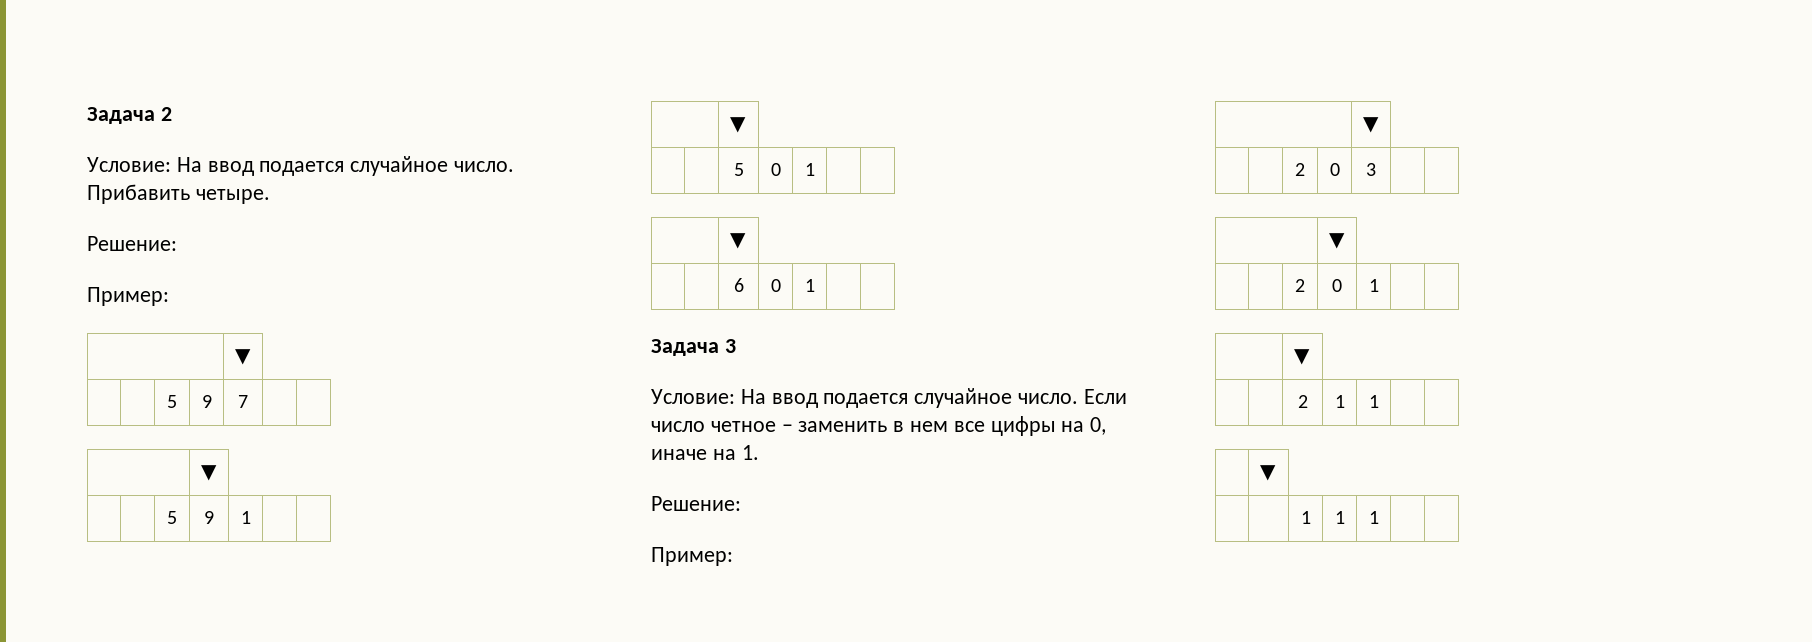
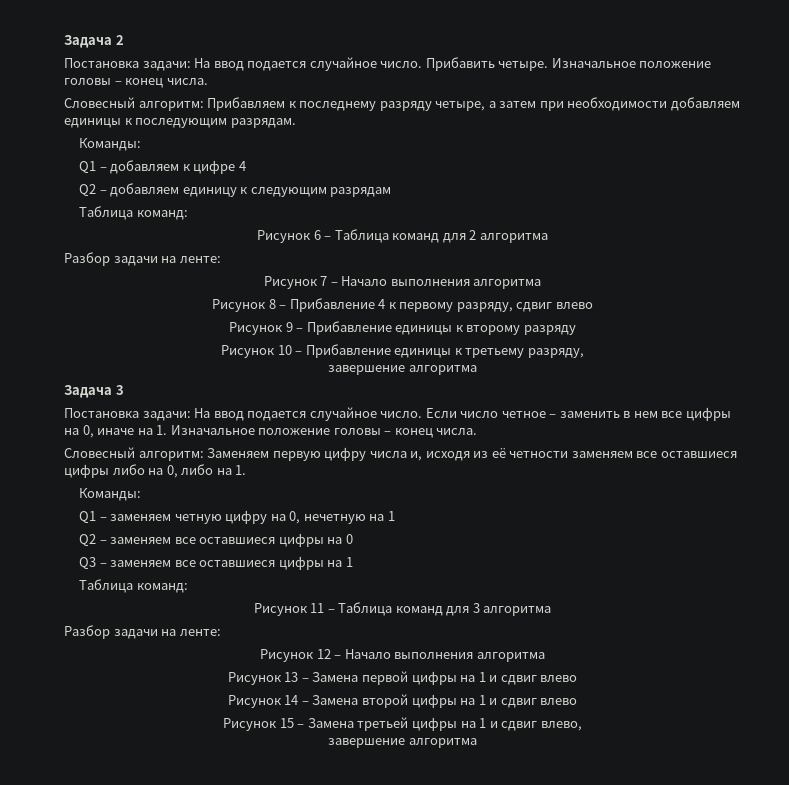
  Задача 2
- Условие: На ввод подается случайное число.
+ Постановка задачи: На ввод подается случайное число.
- Прибавить четыре.
- Решение:
- Пример:
- | ▼
- | | 5 | 9 | 7 | |
- | ▼
- | | 5 | 9 | 1 | |
- | ▼
- | | 5 | 0 | 1 | |
- | ▼
- | | 6 | 0 | 1 | |
+ Прибавить четыре. Изначальное положение головы – конец числа.
+ Словесный алгоритм: Прибавляем к последнему разряду четыре, а затем при необходимости добавляем единицы к последующим разрядам.
+ Команды:
+ Q1 – добавляем к цифре 4
+ Q2 – добавляем единицу к следующим разрядам
+ Таблица команд:
+ Рисунок 6 – Таблица команд для 2 алгоритма
+ Разбор задачи на ленте:
+ Рисунок 7 – Начало выполнения алгоритма
+ Рисунок 8 – Прибавление 4 к первому разряду, сдвиг влево
+ Рисунок 9 – Прибавление единицы к второму разряду
+ Рисунок 10 – Прибавление единицы к третьему разряду,
+ завершение алгоритма
  Задача 3
- Условие: На ввод подается случайное число.
+ Постановка задачи: На ввод подается случайное число.
- Если число четное – заменить в нем все цифры на 0, иначе на 1.
- Решение:
- Пример:
- | ▼
- | | 2 | 0 | 3 | |
- | ▼
- | | 2 | 0 | 1 | |
- | ▼
- | | 2 | 1 | 1 | |
- | ▼
- | | 1 | 1 | 1 | |
+ Если число четное – заменить в нем все цифры на 0, иначе на 1. Изначальное положение головы – конец числа.
+ Словесный алгоритм: Заменяем первую цифру числа и, исходя из её четности заменяем все оставшиеся цифры либо на 0, либо на 1.
+ Команды:
+ Q1 – заменяем четную цифру на 0, нечетную на 1
+ Q2 – заменяем все оставшиеся цифры на 0
+ Q3 – заменяем все оставшиеся цифры на 1
+ Таблица команд:
+ Рисунок 11 – Таблица команд для 3 алгоритма
+ Разбор задачи на ленте:
+ Рисунок 12 – Начало выполнения алгоритма
+ Рисунок 13 – Замена первой цифры на 1 и сдвиг влево
+ Рисунок 14 – Замена второй цифры на 1 и сдвиг влево
+ Рисунок 15 – Замена третьей цифры на 1 и сдвиг влево,
+ завершение алгоритма

